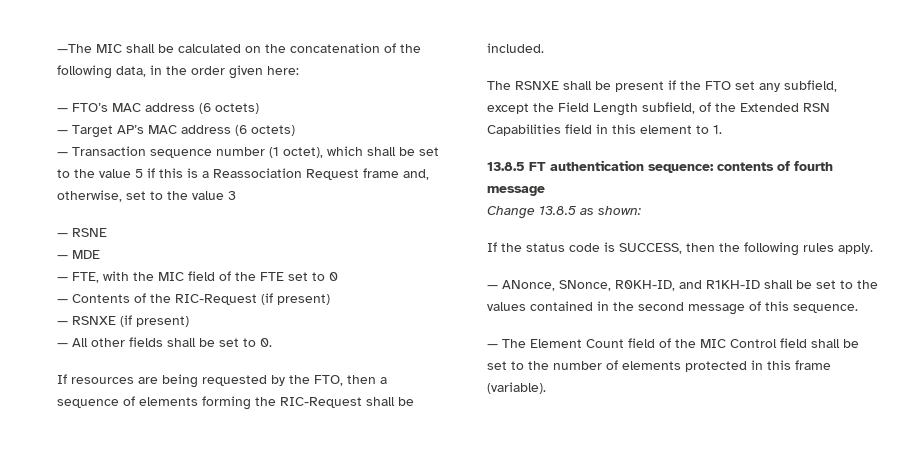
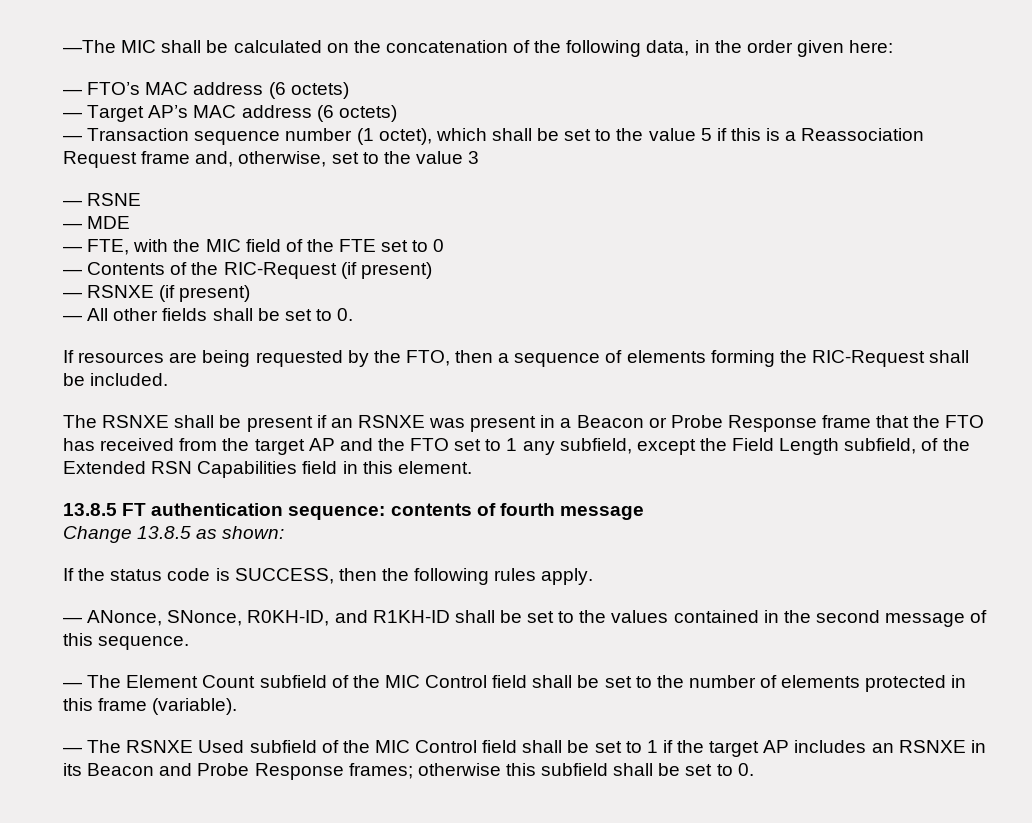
- The RSNXE shall be present if the FTO set any subfield, except the Field Length subfield, of the Extended RSN Capabilities field in this element to 1.
+ The RSNXE shall be present if an RSNXE was present in a Beacon or Probe Response frame that the FTO has received from the target AP and the FTO set to 1 any subfield, except the Field Length subfield, of the Extended RSN Capabilities field in this element.
- — The Element Count field of the MIC Control field shall be set to the number of elements protected in this frame (variable).
+ — The Element Count subfield of the MIC Control field shall be set to the number of elements protected in this frame (variable).
+ — The RSNXE Used subfield of the MIC Control field shall be set to 1 if the target AP includes an RSNXE in its Beacon and Probe Response frames; otherwise this subfield shall be set to 0.

